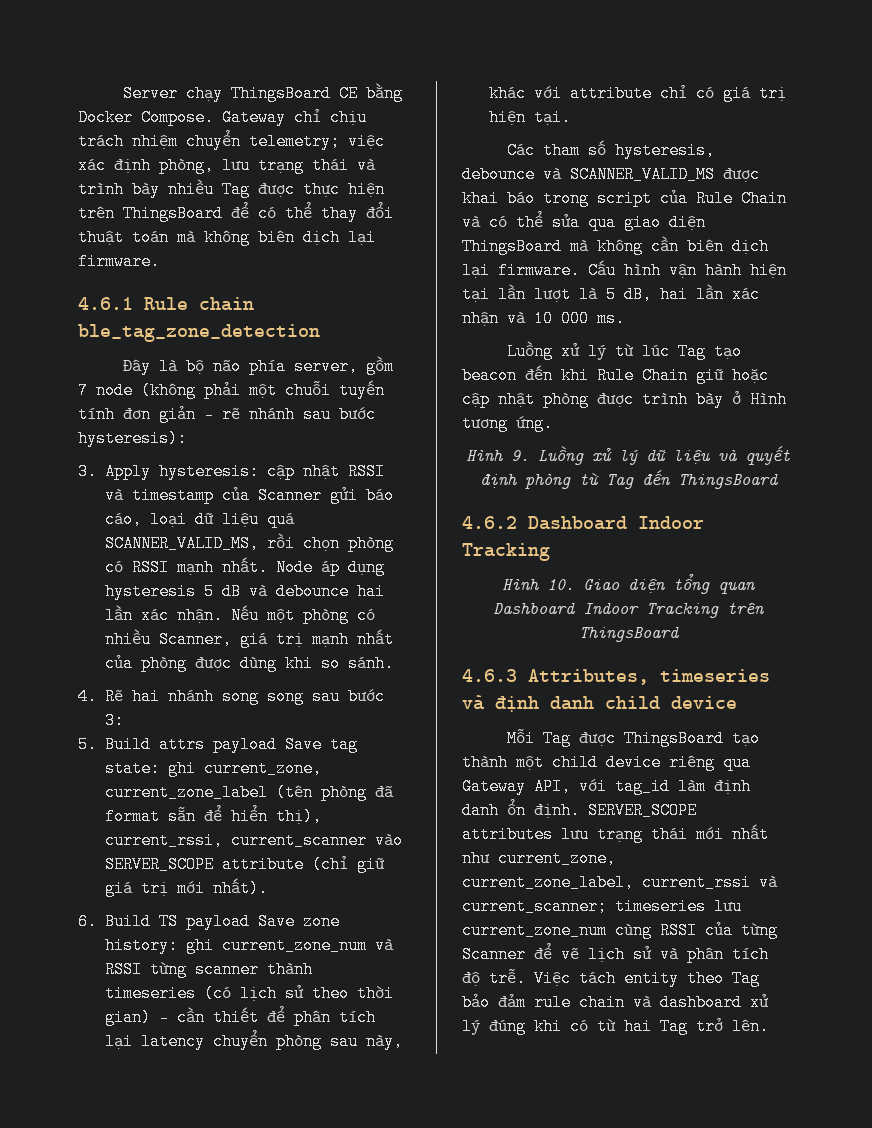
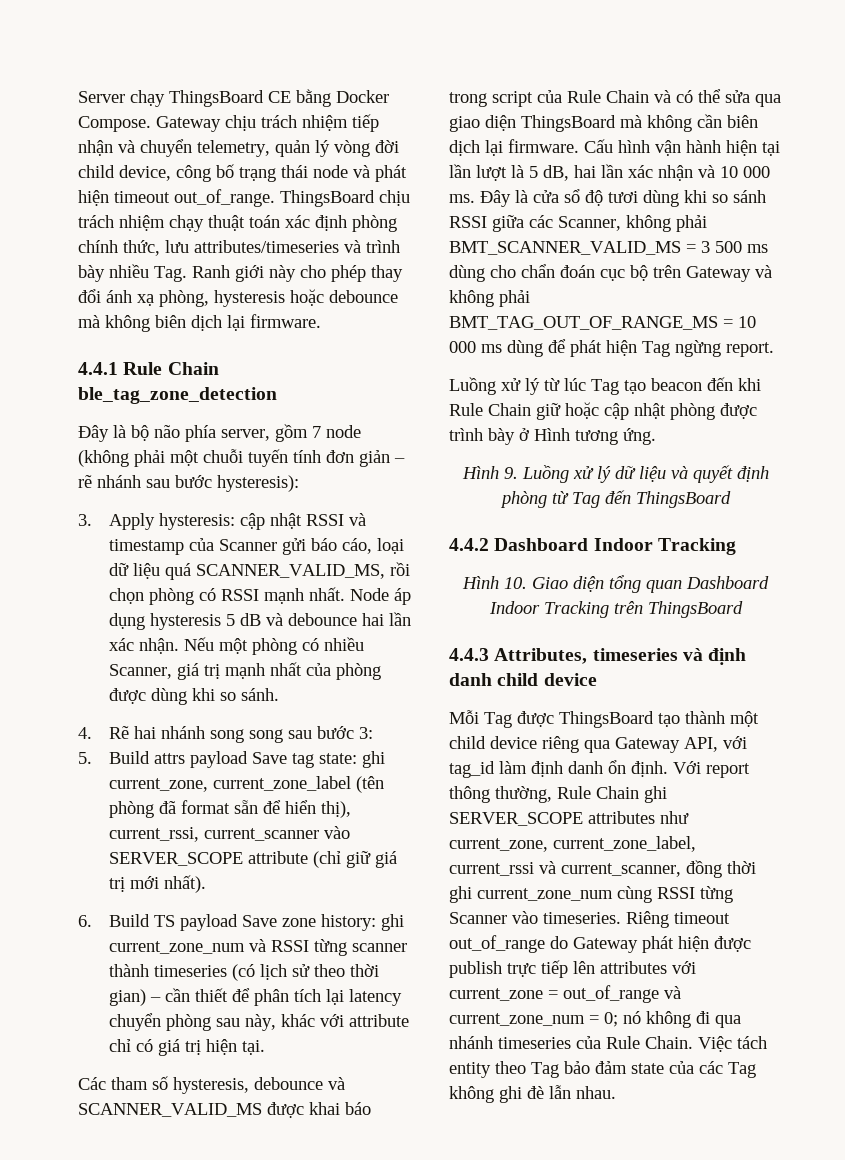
- Gateway chỉ chịu trách nhiệm chuyển telemetry; việc xác định phòng, lưu trạng thái và trình bày nhiều Tag được thực hiện trên ThingsBoard để có thể thay đổi thuật toán mà không biên dịch lại firmware.
+ Gateway chịu trách nhiệm tiếp nhận và chuyển telemetry, quản lý vòng đời child device, công bố trạng thái node và phát hiện timeout out_of_range. ThingsBoard chịu trách nhiệm chạy thuật toán xác định phòng chính thức, lưu attributes/timeseries và trình bày nhiều Tag. Ranh giới này cho phép thay đổi ánh xạ phòng, hysteresis hoặc debounce mà không biên dịch lại firmware.
- 4.6.1 Rule chain ble_tag_zone_detection
+ 4.4.1 Rule Chain ble_tag_zone_detection
+ Đây là cửa sổ độ tươi dùng khi so sánh RSSI giữa các Scanner, không phải BMT_SCANNER_VALID_MS = 3 500 ms dùng cho chẩn đoán cục bộ trên Gateway và không phải BMT_TAG_OUT_OF_RANGE_MS = 10 000 ms dùng để phát hiện Tag ngừng report.
- 4.6.2 Dashboard Indoor Tracking
+ 4.4.2 Dashboard Indoor Tracking
- 4.6.3 Attributes, timeseries và định danh child device
+ 4.4.3 Attributes, timeseries và định danh child device
- SERVER_SCOPE attributes lưu trạng thái mới nhất như current_zone, current_zone_label, current_rssi và current_scanner; timeseries lưu current_zone_num cùng RSSI của từng Scanner để vẽ lịch sử và phân tích độ trễ.
+ Với report thông thường, Rule Chain ghi SERVER_SCOPE attributes như current_zone, current_zone_label, current_rssi và current_scanner, đồng thời ghi current_zone_num cùng RSSI từng Scanner vào timeseries. Riêng timeout out_of_range do Gateway phát hiện được publish trực tiếp lên attributes với current_zone = out_of_range và current_zone_num = 0; nó không đi qua nhánh timeseries của Rule Chain.
- Việc tách entity theo Tag bảo đảm rule chain và dashboard xử lý đúng khi có từ hai Tag trở lên.
+ Việc tách entity theo Tag bảo đảm state của các Tag không ghi đè lẫn nhau.

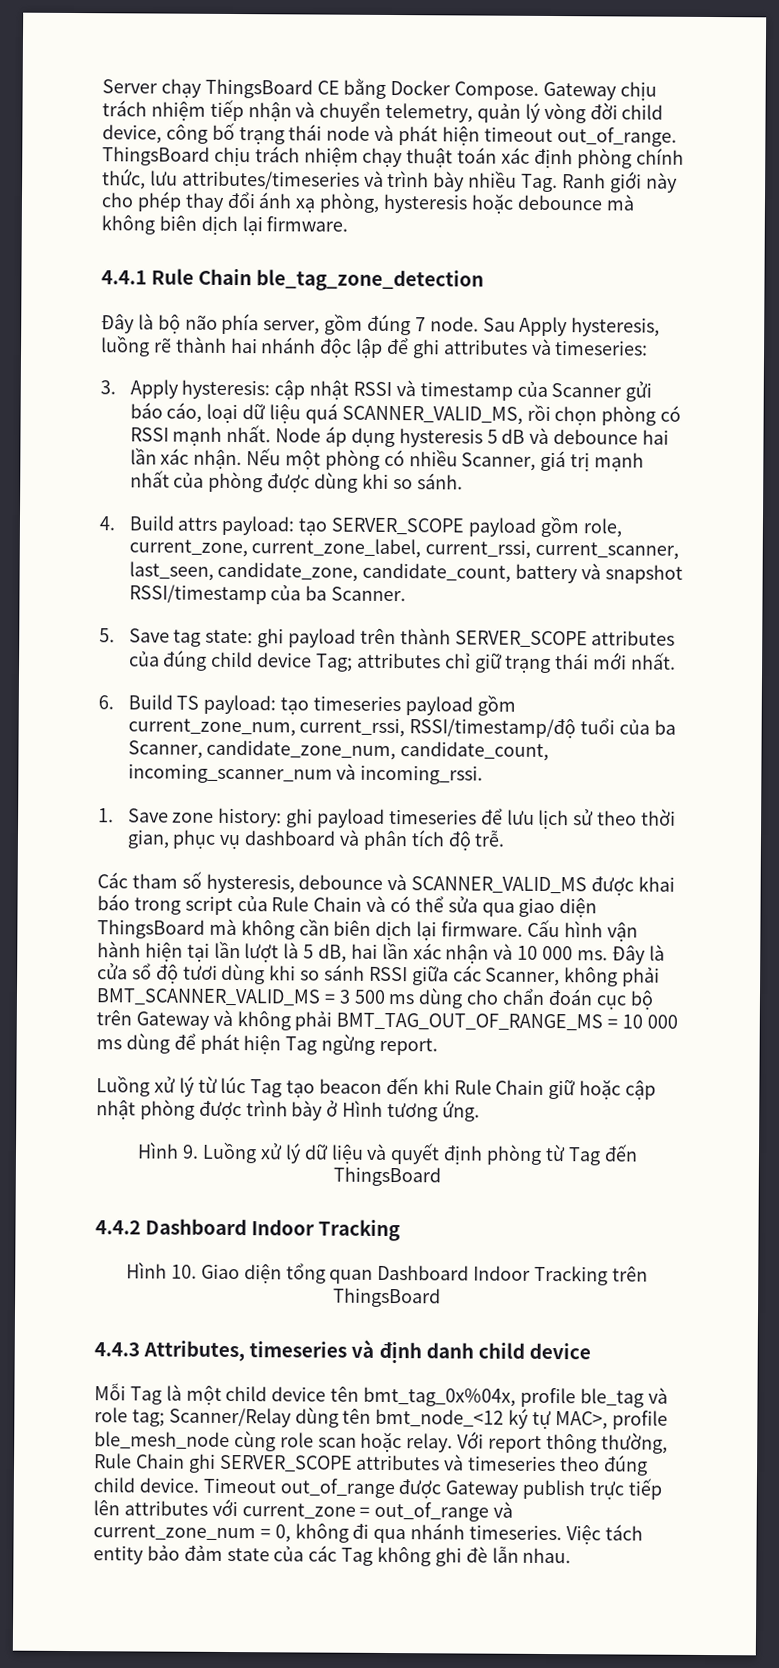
- Đây là bộ não phía server, gồm 7 node (không phải một chuỗi tuyến tính đơn giản – rẽ nhánh sau bước hysteresis):
+ Đây là bộ não phía server, gồm đúng 7 node. Sau Apply hysteresis, luồng rẽ thành hai nhánh độc lập để ghi attributes và timeseries:
- 4. Rẽ hai nhánh song song sau bước 3:
- 5. Build attrs payload Save tag state: ghi current_zone, current_zone_label (tên phòng đã format sẵn để hiển thị), current_rssi, current_scanner vào SERVER_SCOPE attribute (chỉ giữ giá trị mới nhất).
- 6. Build TS payload Save zone history: ghi current_zone_num và RSSI từng scanner thành timeseries (có lịch sử theo thời gian) – cần thiết để phân tích lại latency chuyển phòng sau này, khác với attribute chỉ có giá trị hiện tại.
+ 4. Build attrs payload: tạo SERVER_SCOPE payload gồm role, current_zone, current_zone_label, current_rssi, current_scanner, last_seen, candidate_zone, candidate_count, battery và snapshot RSSI/timestamp của ba Scanner.
+ 5. Save tag state: ghi payload trên thành SERVER_SCOPE attributes của đúng child device Tag; attributes chỉ giữ trạng thái mới nhất.
+ 6. Build TS payload: tạo timeseries payload gồm current_zone_num, current_rssi, RSSI/timestamp/độ tuổi của ba Scanner, candidate_zone_num, candidate_count, incoming_scanner_num và incoming_rssi.
+ 1. Save zone history: ghi payload timeseries để lưu lịch sử theo thời gian, phục vụ dashboard và phân tích độ trễ.
- Mỗi Tag được ThingsBoard tạo thành một child device riêng qua Gateway API, với tag_id làm định danh ổn định.
+ Mỗi Tag là một child device tên bmt_tag_0x%04x, profile ble_tag và role tag; Scanner/Relay dùng tên bmt_node_<12 ký tự MAC>, profile ble_mesh_node cùng role scan hoặc relay.
- Với report thông thường, Rule Chain ghi SERVER_SCOPE attributes như current_zone, current_zone_label, current_rssi và current_scanner, đồng thời ghi current_zone_num cùng RSSI từng Scanner vào timeseries. Riêng timeout out_of_range do Gateway phát hiện được publish trực tiếp lên attributes với current_zone = out_of_range và current_zone_num = 0; nó không đi qua nhánh timeseries của Rule Chain.
+ Với report thông thường, Rule Chain ghi SERVER_SCOPE attributes và timeseries theo đúng child device. Timeout out_of_range được Gateway publish trực tiếp lên attributes với current_zone = out_of_range và current_zone_num = 0, không đi qua nhánh timeseries.
- Việc tách entity theo Tag bảo đảm state của các Tag không ghi đè lẫn nhau.
+ Việc tách entity bảo đảm state của các Tag không ghi đè lẫn nhau.

